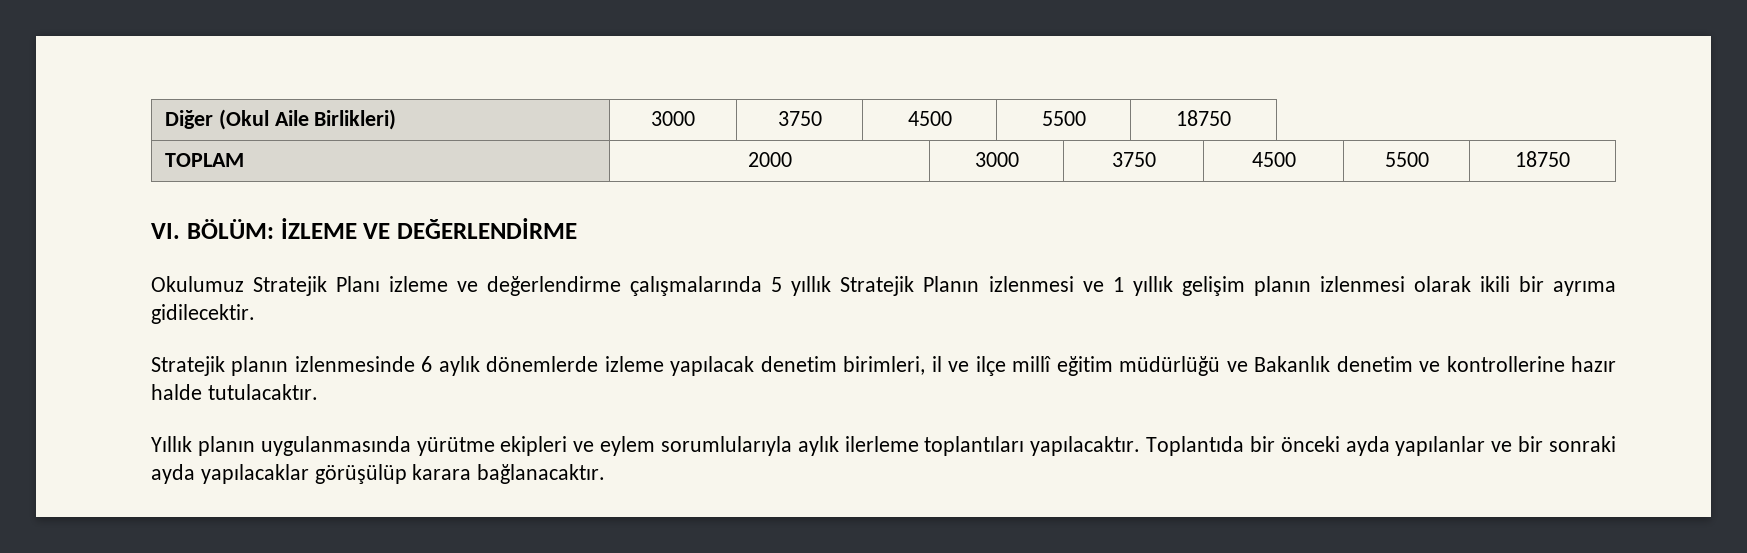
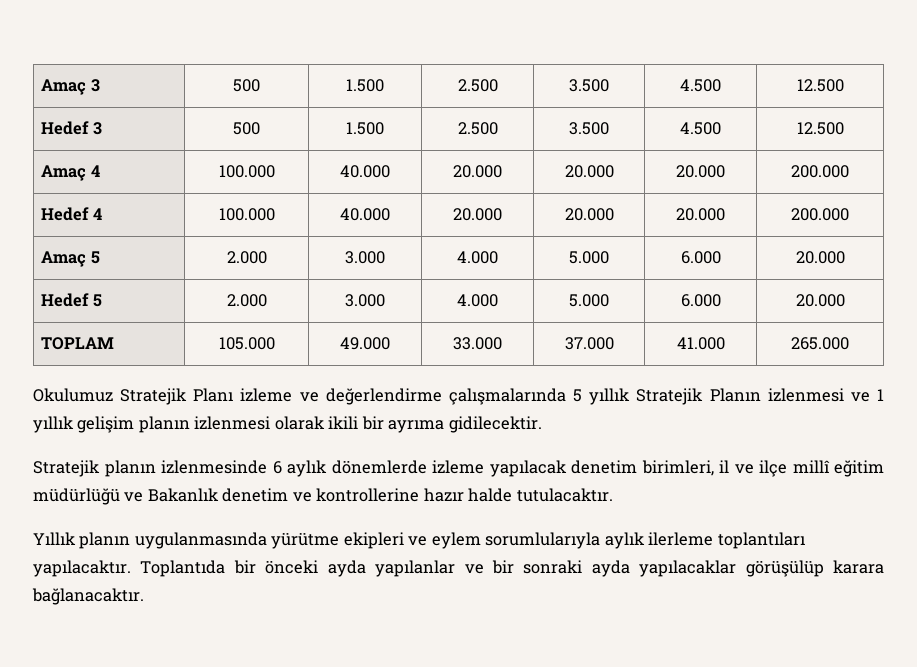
- Diğer (Okul Aile Birlikleri) | 3000 | 3750 | 4500 | 5500 | 18750
- TOPLAM | 2000 | 3000 | 3750 | 4500 | 5500 | 18750
- VI. BÖLÜM: İZLEME VE DEĞERLENDİRME
+ Amaç 3 | 500 | 1.500 | 2.500 | 3.500 | 4.500 | 12.500
+ Hedef 3 | 500 | 1.500 | 2.500 | 3.500 | 4.500 | 12.500
+ Amaç 4 | 100.000 | 40.000 | 20.000 | 20.000 | 20.000 | 200.000
+ Hedef 4 | 100.000 | 40.000 | 20.000 | 20.000 | 20.000 | 200.000
+ Amaç 5 | 2.000 | 3.000 | 4.000 | 5.000 | 6.000 | 20.000
+ Hedef 5 | 2.000 | 3.000 | 4.000 | 5.000 | 6.000 | 20.000
+ TOPLAM | 105.000 | 49.000 | 33.000 | 37.000 | 41.000 | 265.000

